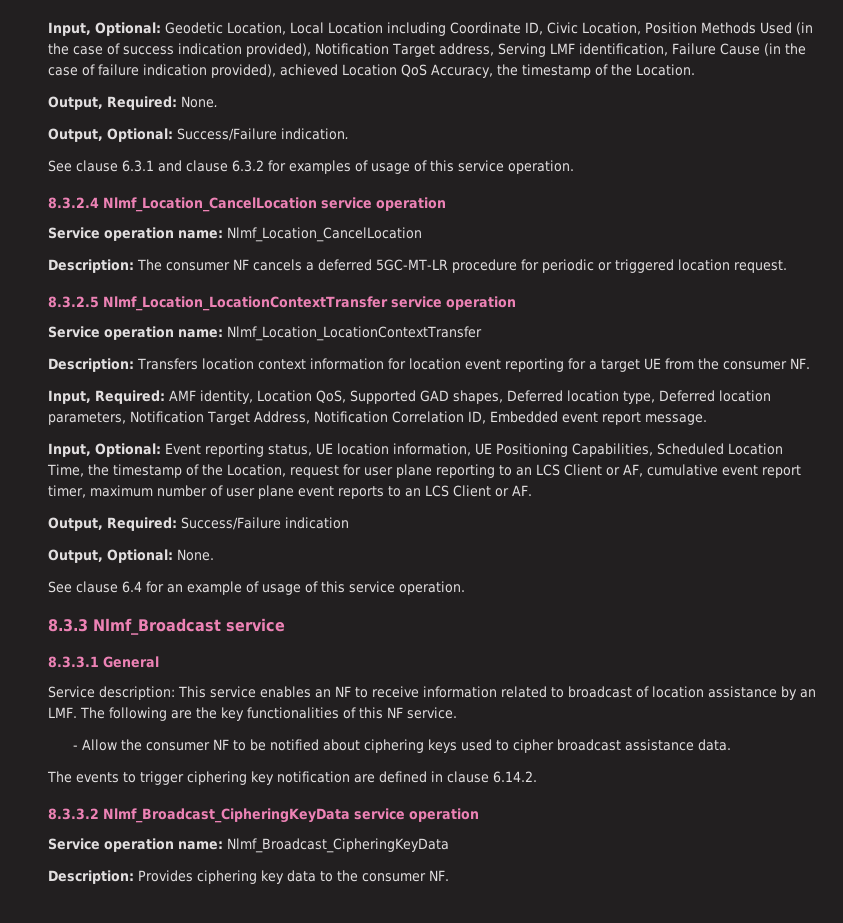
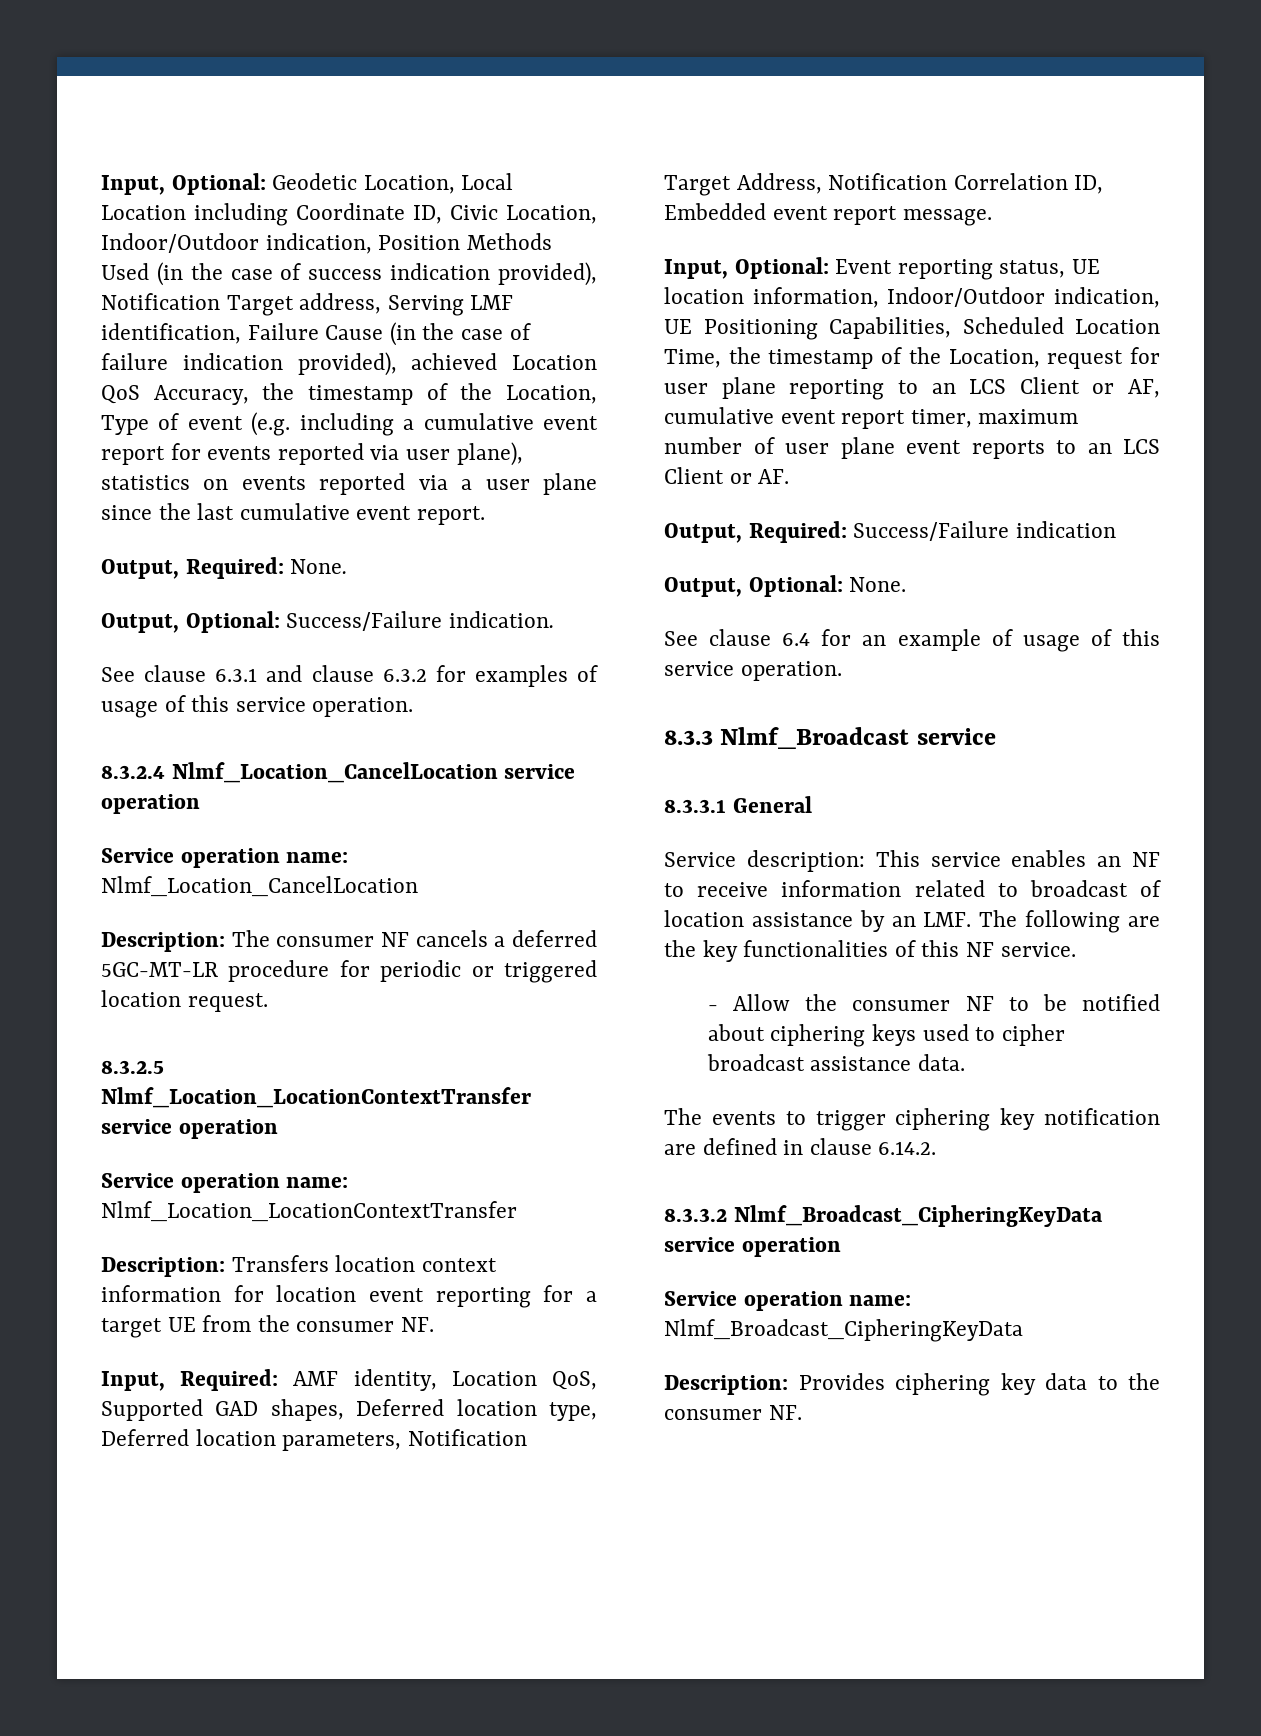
- Input, Optional: Geodetic Location, Local Location including Coordinate ID, Civic Location, Position Methods Used (in the case of success indication provided), Notification Target address, Serving LMF identification, Failure Cause (in the case of failure indication provided), achieved Location QoS Accuracy, the timestamp of the Location.
+ Input, Optional: Geodetic Location, Local Location including Coordinate ID, Civic Location, Indoor/Outdoor indication, Position Methods Used (in the case of success indication provided), Notification Target address, Serving LMF identification, Failure Cause (in the case of failure indication provided), achieved Location QoS Accuracy, the timestamp of the Location, Type of event (e.g. including a cumulative event report for events reported via user plane), statistics on events reported via a user plane since the last cumulative event report.
- Input, Optional: Event reporting status, UE location information, UE Positioning Capabilities, Scheduled Location Time, the timestamp of the Location, request for user plane reporting to an LCS Client or AF, cumulative event report timer, maximum number of user plane event reports to an LCS Client or AF.
+ Input, Optional: Event reporting status, UE location information, Indoor/Outdoor indication, UE Positioning Capabilities, Scheduled Location Time, the timestamp of the Location, request for user plane reporting to an LCS Client or AF, cumulative event report timer, maximum number of user plane event reports to an LCS Client or AF.

